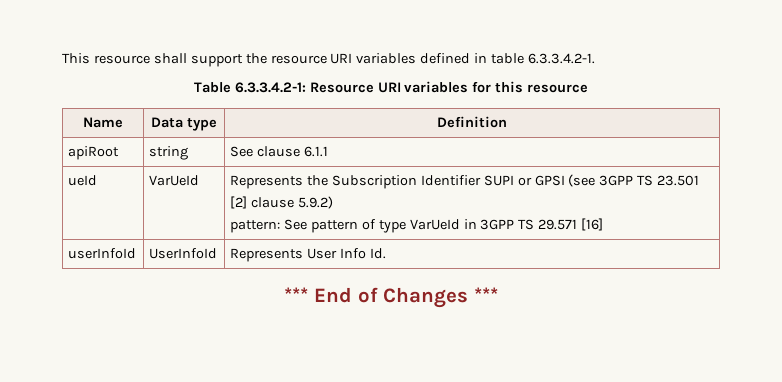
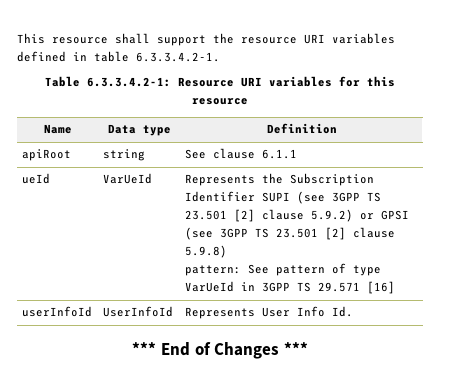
- ueId | VarUeId | Represents the Subscription Identifier SUPI or GPSI (see 3GPP TS 23.501 [2] clause 5.9.2)
+ ueId | VarUeId | Represents the Subscription Identifier SUPI (see 3GPP TS 23.501 [2] clause 5.9.2) or GPSI (see 3GPP TS 23.501 [2] clause 5.9.8)

